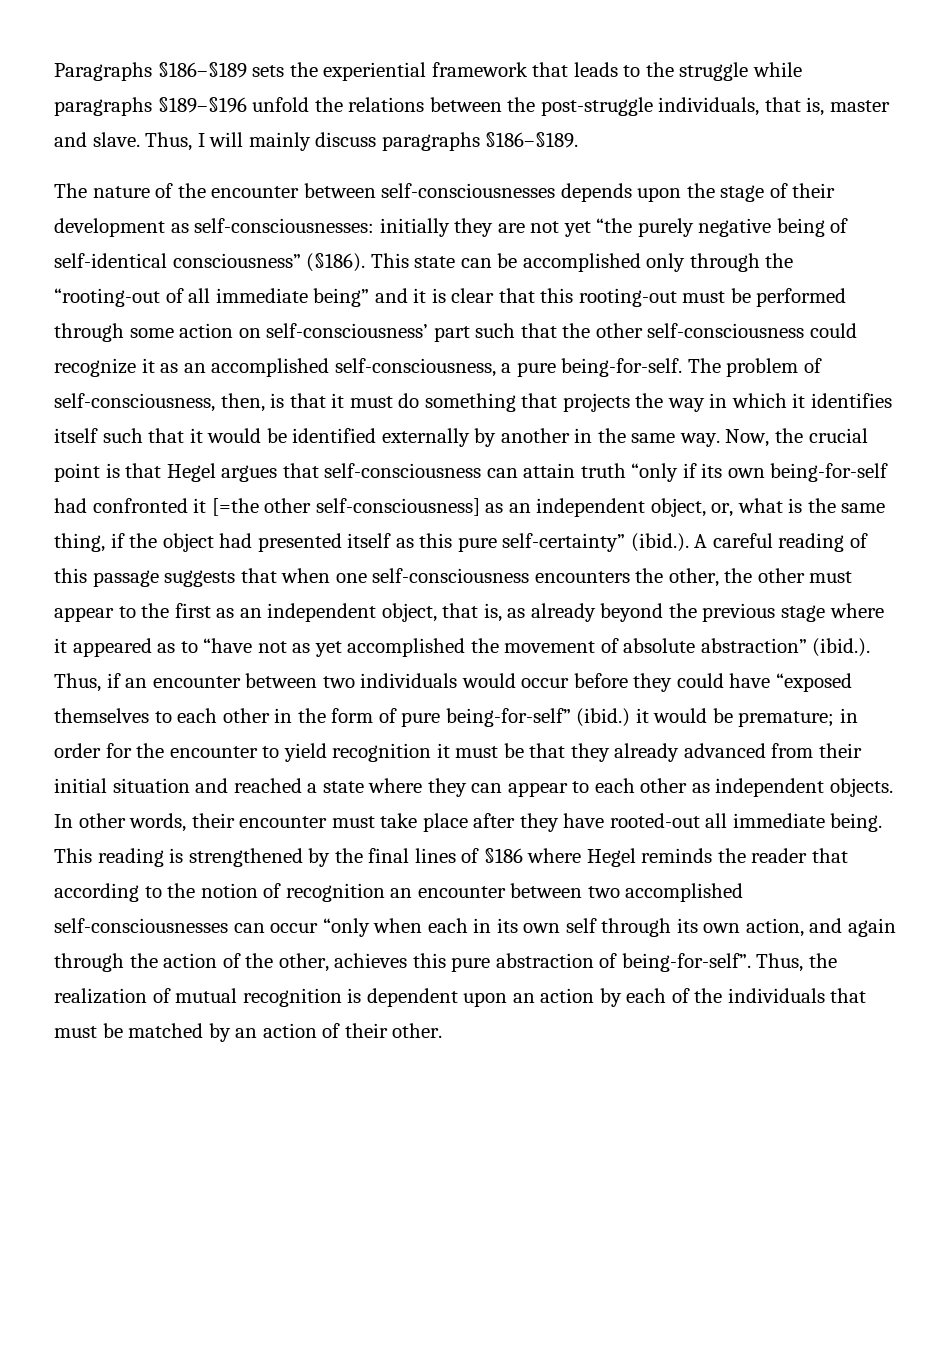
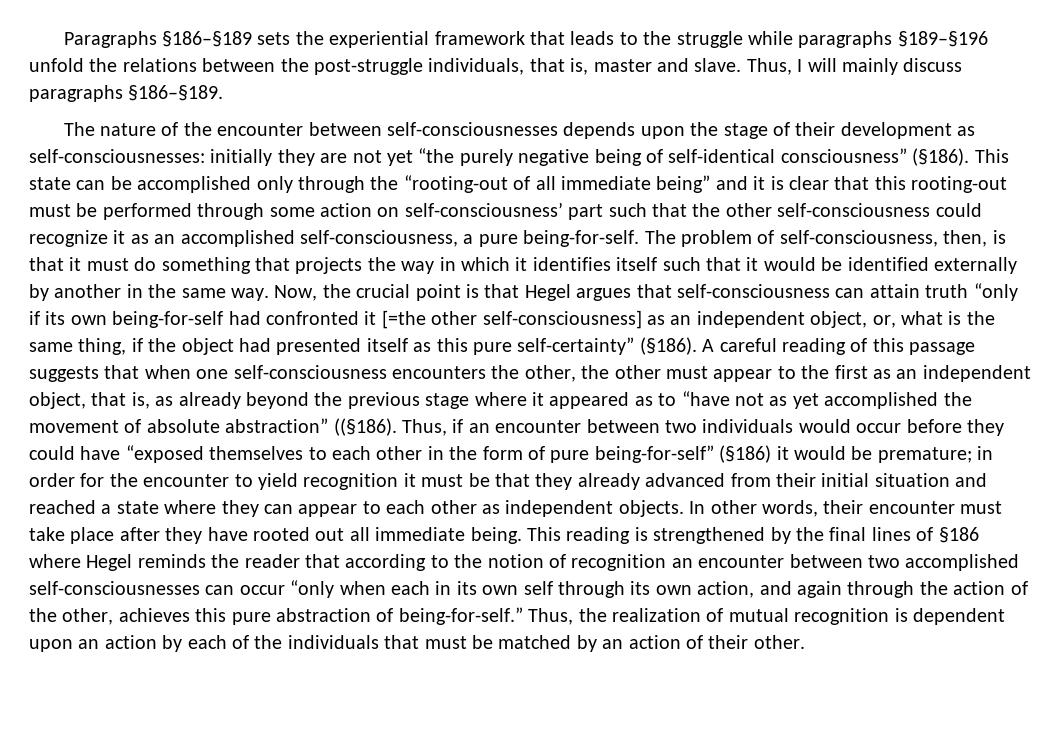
- Now, the crucial point is that Hegel argues that self-consciousness can attain truth “only if its own being-for-self had confronted it [=the other self-consciousness] as an independent object, or, what is the same thing, if the object had presented itself as this pure self-certainty” (ibid.). A careful reading of this passage suggests that when one self-consciousness encounters the other, the other must appear to the first as an independent object, that is, as already beyond the previous stage where it appeared as to “have not as yet accomplished the movement of absolute abstraction” (ibid.). Thus, if an encounter between two individuals would occur before they could have “exposed themselves to each other in the form of pure being-for-self” (ibid.) it would be premature;
+ Now, the crucial point is that Hegel argues that self-consciousness can attain truth “only if its own being-for-self had confronted it [=the other self-consciousness] as an independent object, or, what is the same thing, if the object had presented itself as this pure self-certainty” (§186). A careful reading of this passage suggests that when one self-consciousness encounters the other, the other must appear to the first as an independent object, that is, as already beyond the previous stage where it appeared as to “have not as yet accomplished the movement of absolute abstraction” ((§186). Thus, if an encounter between two individuals would occur before they could have “exposed themselves to each other in the form of pure being-for-self” (§186) it would be premature;
- In other words, their encounter must take place after they have rooted-out all immediate being.
+ In other words, their encounter must take place after they have rooted out all immediate being.
- This reading is strengthened by the final lines of §186 where Hegel reminds the reader that according to the notion of recognition an encounter between two accomplished self-consciousnesses can occur “only when each in its own self through its own action, and again through the action of the other, achieves this pure abstraction of being-for-self”.
+ This reading is strengthened by the final lines of §186 where Hegel reminds the reader that according to the notion of recognition an encounter between two accomplished self-consciousnesses can occur “only when each in its own self through its own action, and again through the action of the other, achieves this pure abstraction of being-for-self.”

